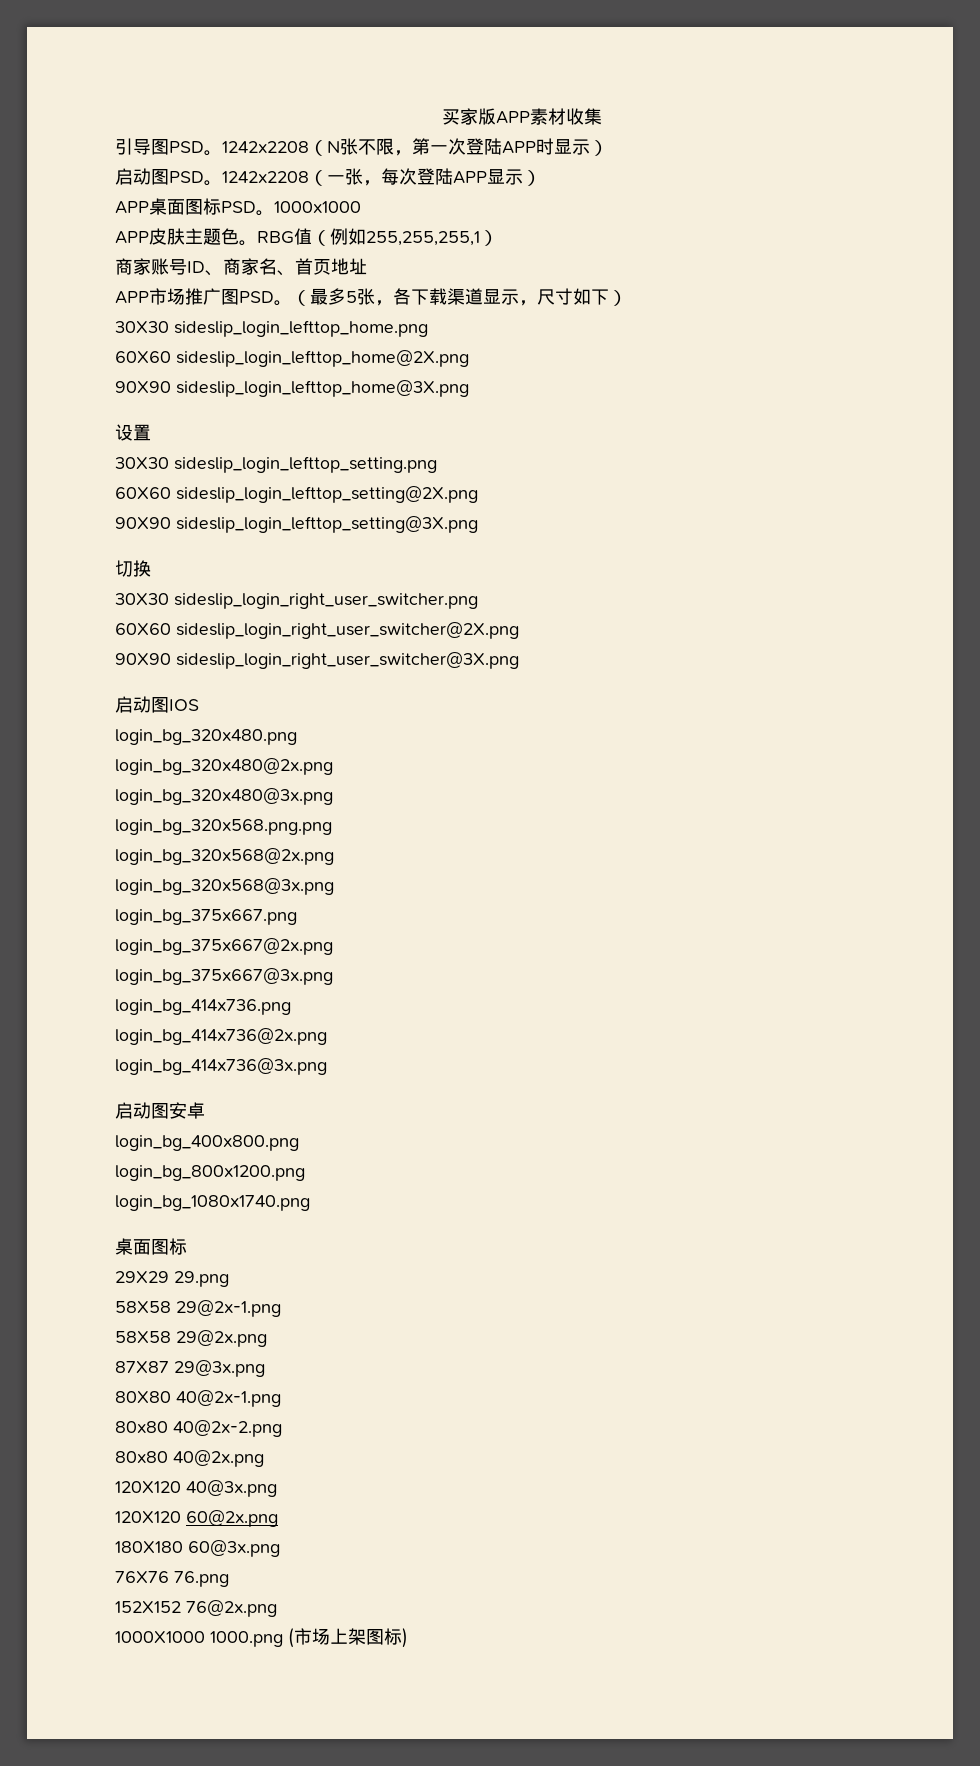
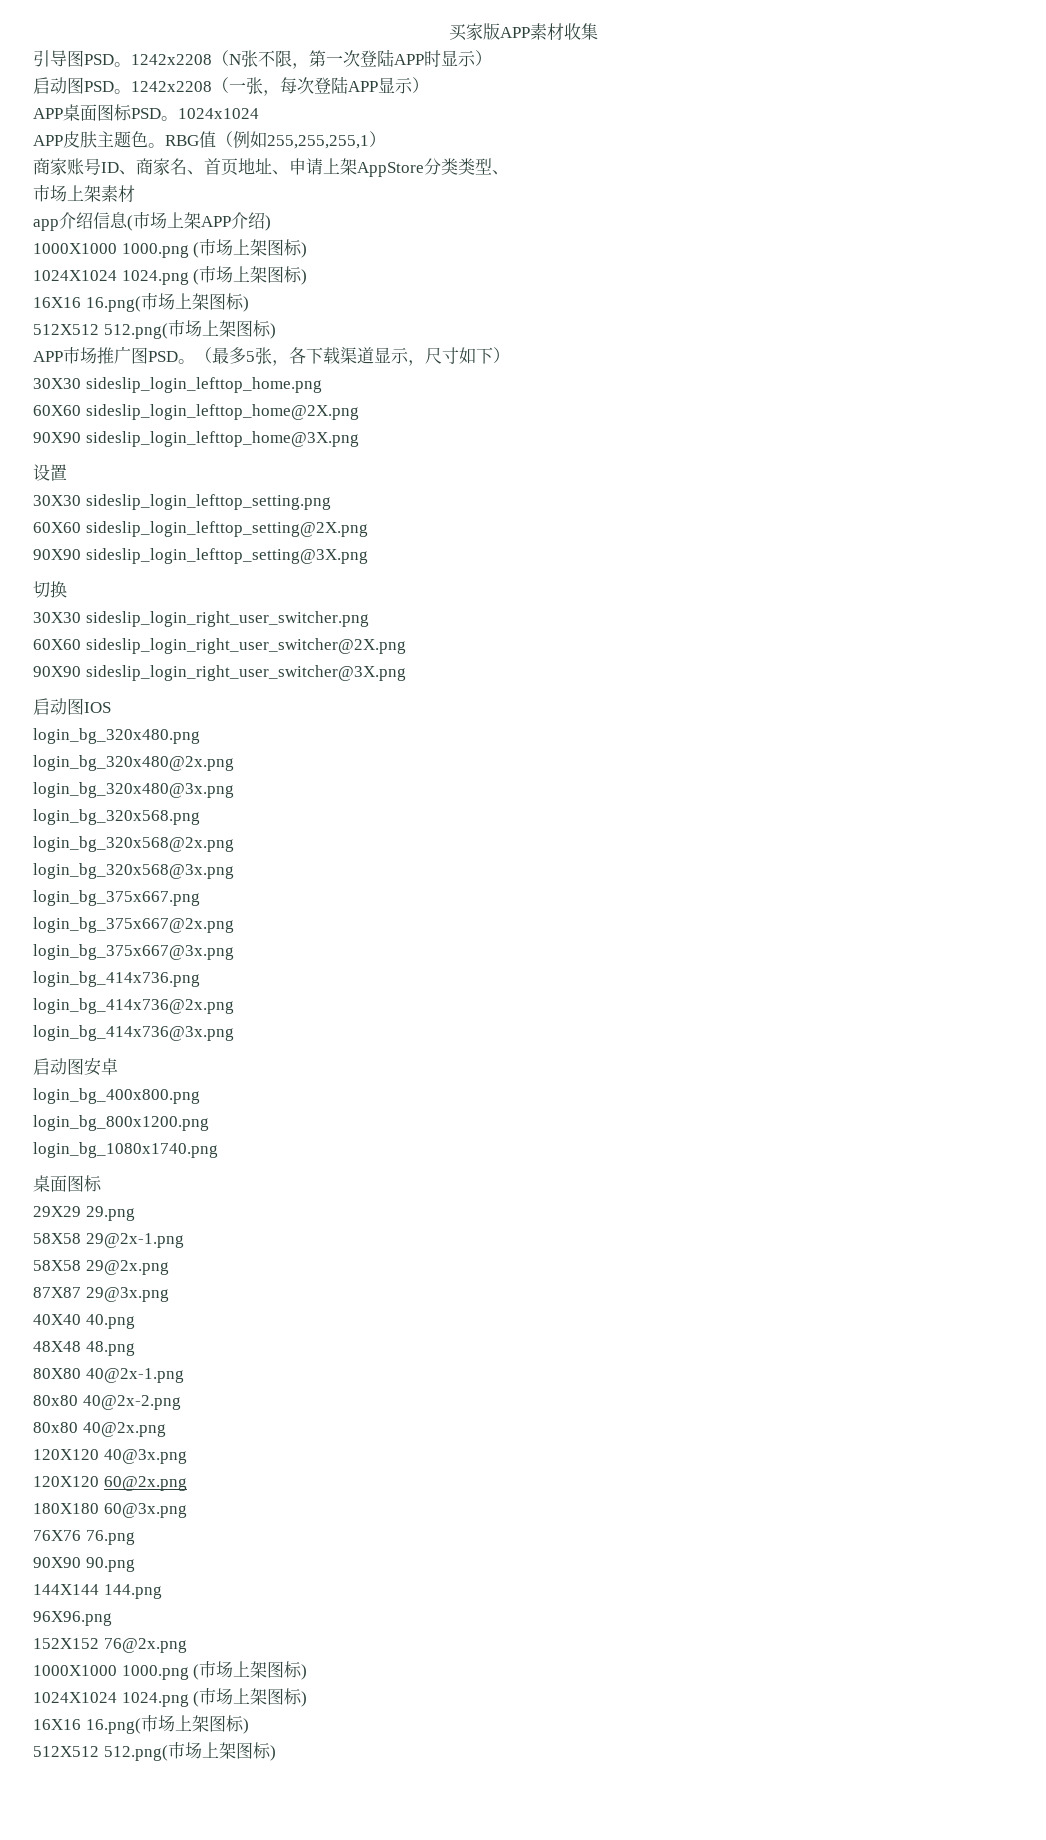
- 1000x1000
+ 1024x1024
- 商家账号ID、商家名、首页地址
+ 商家账号ID、商家名、首页地址、申请上架AppStore分类类型、
+ 市场上架素材
+ app介绍信息(市场上架APP介绍)
+ 1000X1000 1000.png (市场上架图标)
+ 1024X1024 1024.png (市场上架图标)
+ 16X16 16.png(市场上架图标)
+ 512X512 512.png(市场上架图标)
- login_bg_320x568.png.png
+ login_bg_320x568.png
+ 40X40 40.png
+ 48X48 48.png
+ 90X90 90.png
+ 144X144 144.png
+ 96X96.png
  152X152 76@2x.png
  1000X1000 1000.png (市场上架图标)
+ 1024X1024 1024.png (市场上架图标)
+ 16X16 16.png(市场上架图标)
+ 512X512 512.png(市场上架图标)

